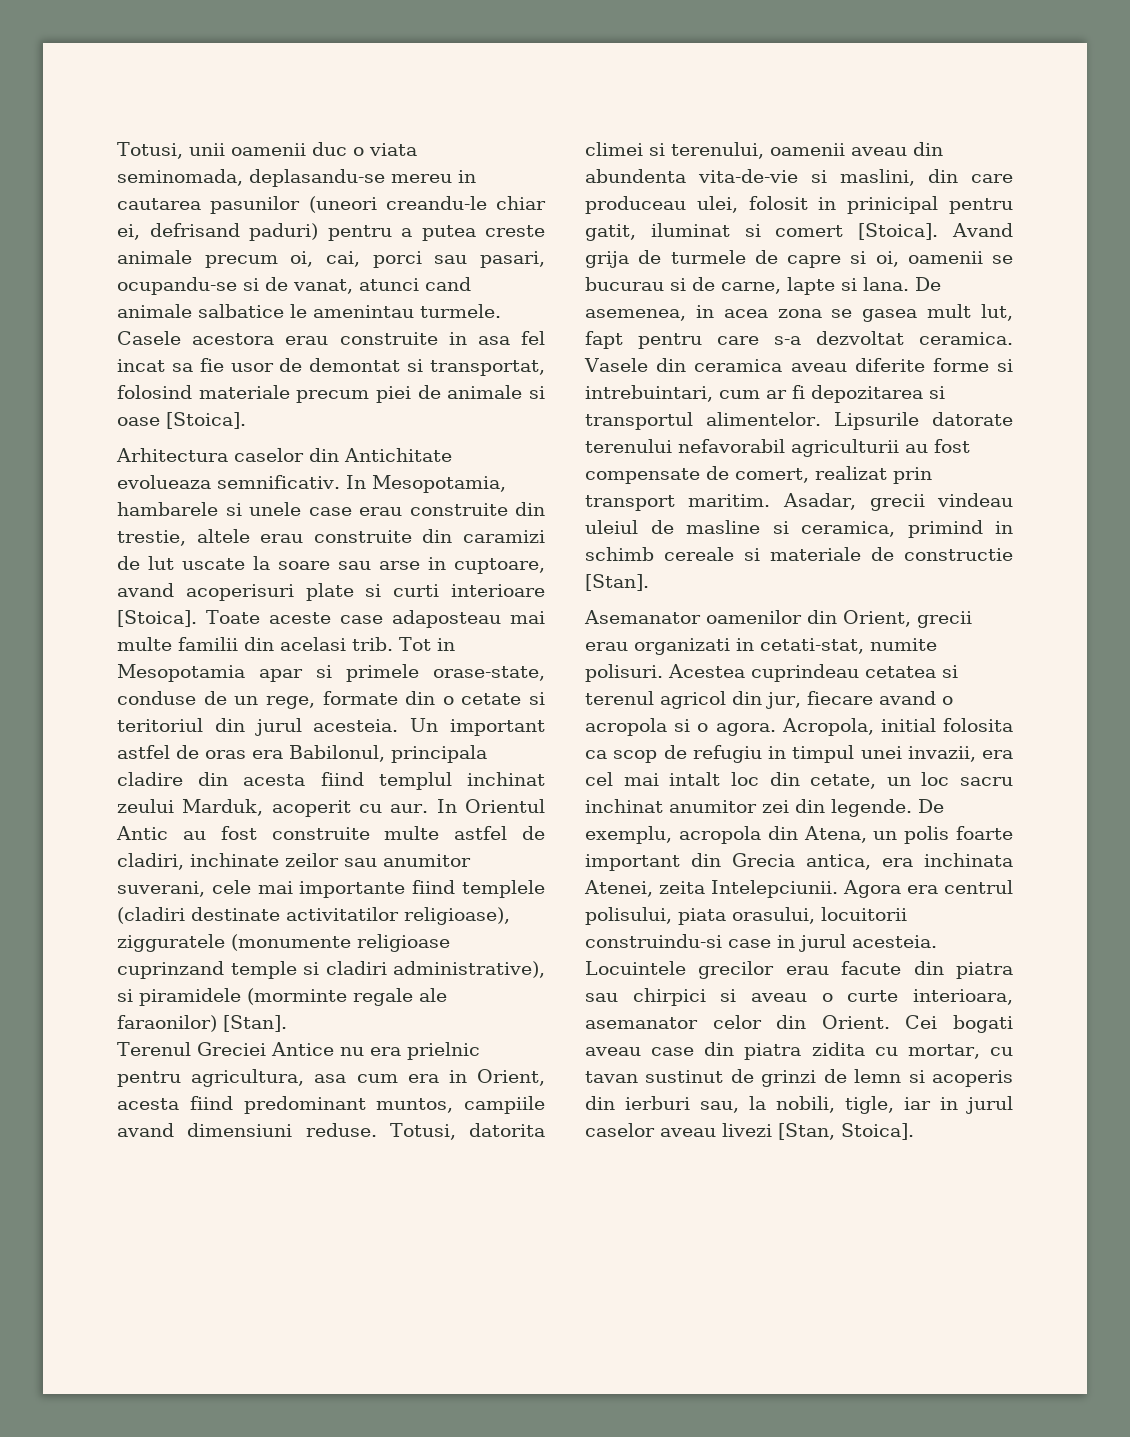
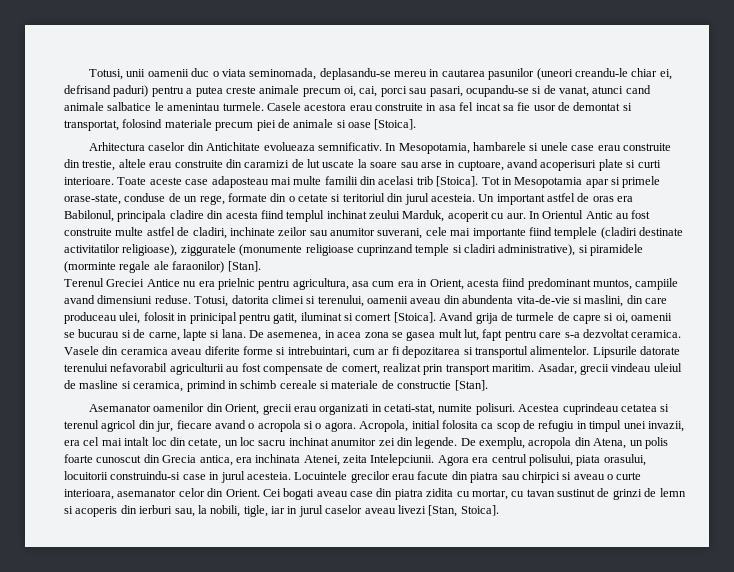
- In Mesopotamia, hambarele si unele case erau construite din trestie, altele erau construite din caramizi de lut uscate la soare sau arse in cuptoare, avand acoperisuri plate si curti interioare [Stoica].
+ In Mesopotamia, hambarele si unele case erau construite din trestie, altele erau construite din caramizi de lut uscate la soare sau arse in cuptoare, avand acoperisuri plate si curti interioare.
- Toate aceste case adaposteau mai multe familii din acelasi trib.
+ Toate aceste case adaposteau mai multe familii din acelasi trib [Stoica].
- De exemplu, acropola din Atena, un polis foarte important din Grecia antica, era inchinata Atenei, zeita Intelepciunii.
+ De exemplu, acropola din Atena, un polis foarte cunoscut din Grecia antica, era inchinata Atenei, zeita Intelepciunii.

